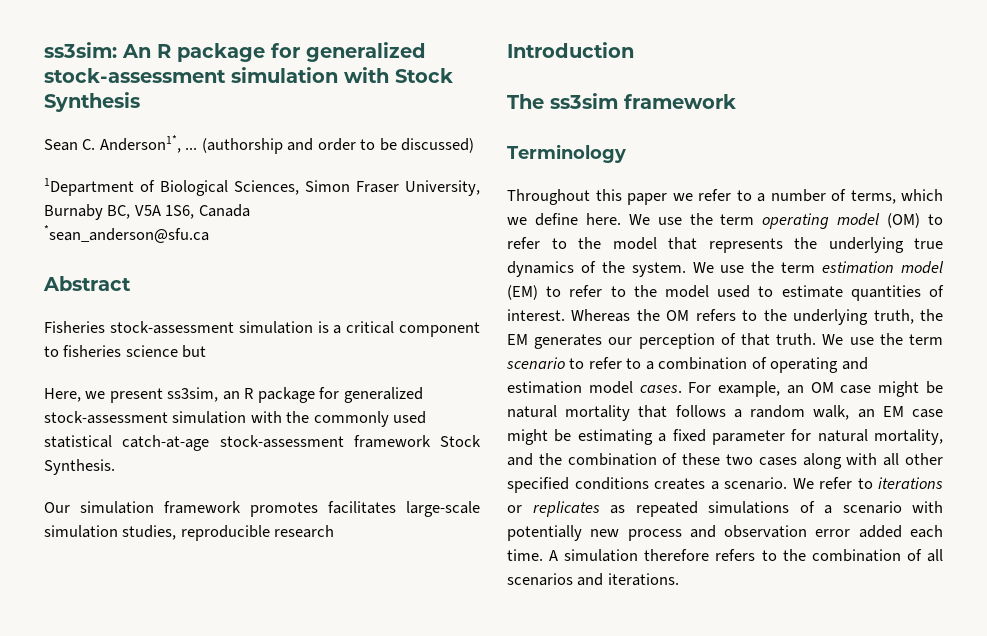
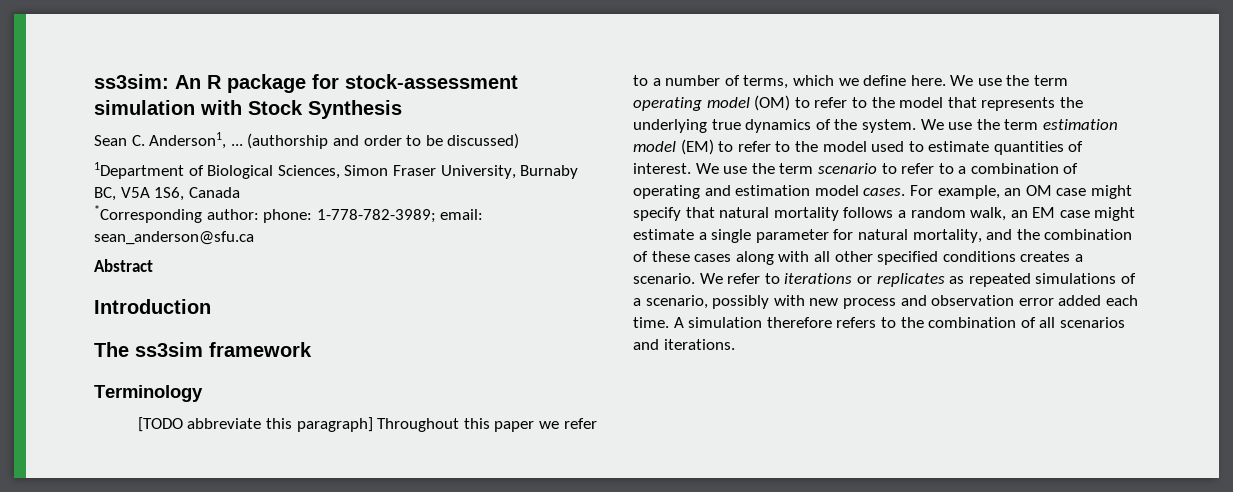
- ss3sim: An R package for generalized stock-assessment simulation with Stock Synthesis
+ ss3sim: An R package for stock-assessment simulation with Stock Synthesis
- Sean C. Anderson1*, ...
+ Sean C. Anderson1, ...
- *sean_anderson@sfu.ca
+ *Corresponding author: phone: 1-778-782-3989; email: sean_anderson@sfu.ca
  Abstract
- Fisheries stock-assessment simulation is a critical component to fisheries science but
- Here, we present ss3sim, an R package for generalized stock-assessment simulation with the commonly used statistical catch-at-age stock-assessment framework Stock Synthesis.
- Our simulation framework promotes facilitates large-scale simulation studies, reproducible research
- Throughout this paper we refer to a number of terms, which we define here.
+ [TODO abbreviate this paragraph] Throughout this paper we refer to a number of terms, which we define here.
- Whereas the OM refers to the underlying truth, the EM generates our perception of that truth.
- For example, an OM case might be natural mortality that follows a random walk, an EM case might be estimating a fixed parameter for natural mortality, and the combination of these two cases along with all other specified conditions creates a scenario.
+ For example, an OM case might specify that natural mortality follows a random walk, an EM case might estimate a single parameter for natural mortality, and the combination of these cases along with all other specified conditions creates a scenario.
- We refer to iterations or replicates as repeated simulations of a scenario with potentially new process and observation error added each time.
+ We refer to iterations or replicates as repeated simulations of a scenario, possibly with new process and observation error added each time.

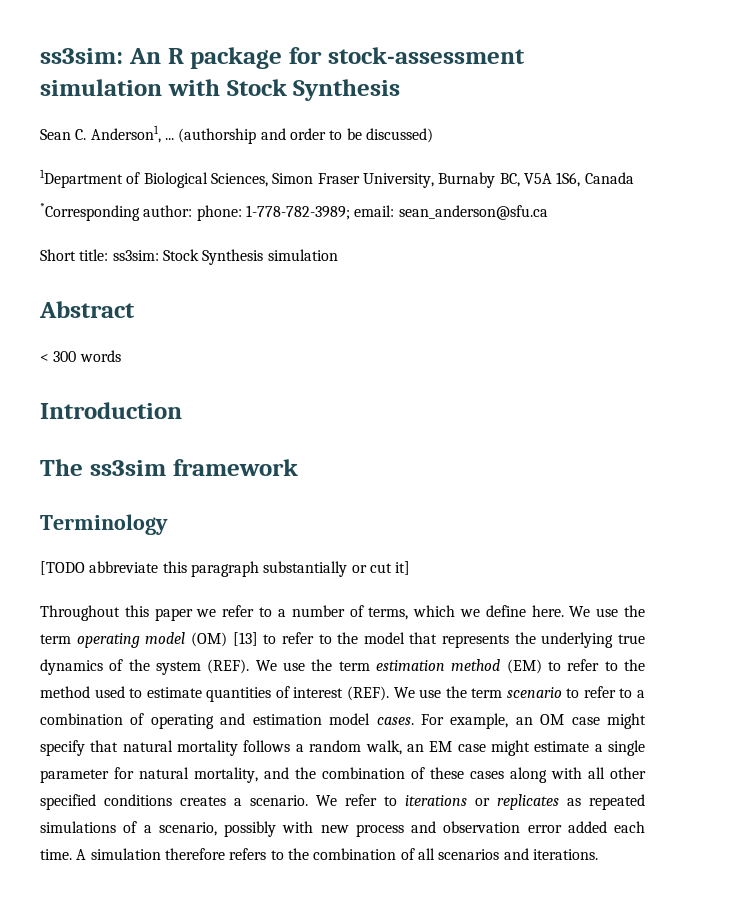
+ Short title: ss3sim: Stock Synthesis simulation
  Abstract
+ < 300 words
- [TODO abbreviate this paragraph] Throughout this paper we refer to a number of terms, which we define here.
+ [TODO abbreviate this paragraph substantially or cut it]
+ Throughout this paper we refer to a number of terms, which we define here.
- We use the term operating model (OM) to refer to the model that represents the underlying true dynamics of the system.
+ We use the term operating model (OM) [13] to refer to the model that represents the underlying true dynamics of the system (REF).
- We use the term estimation model (EM) to refer to the model used to estimate quantities of interest.
+ We use the term estimation method (EM) to refer to the method used to estimate quantities of interest (REF).

